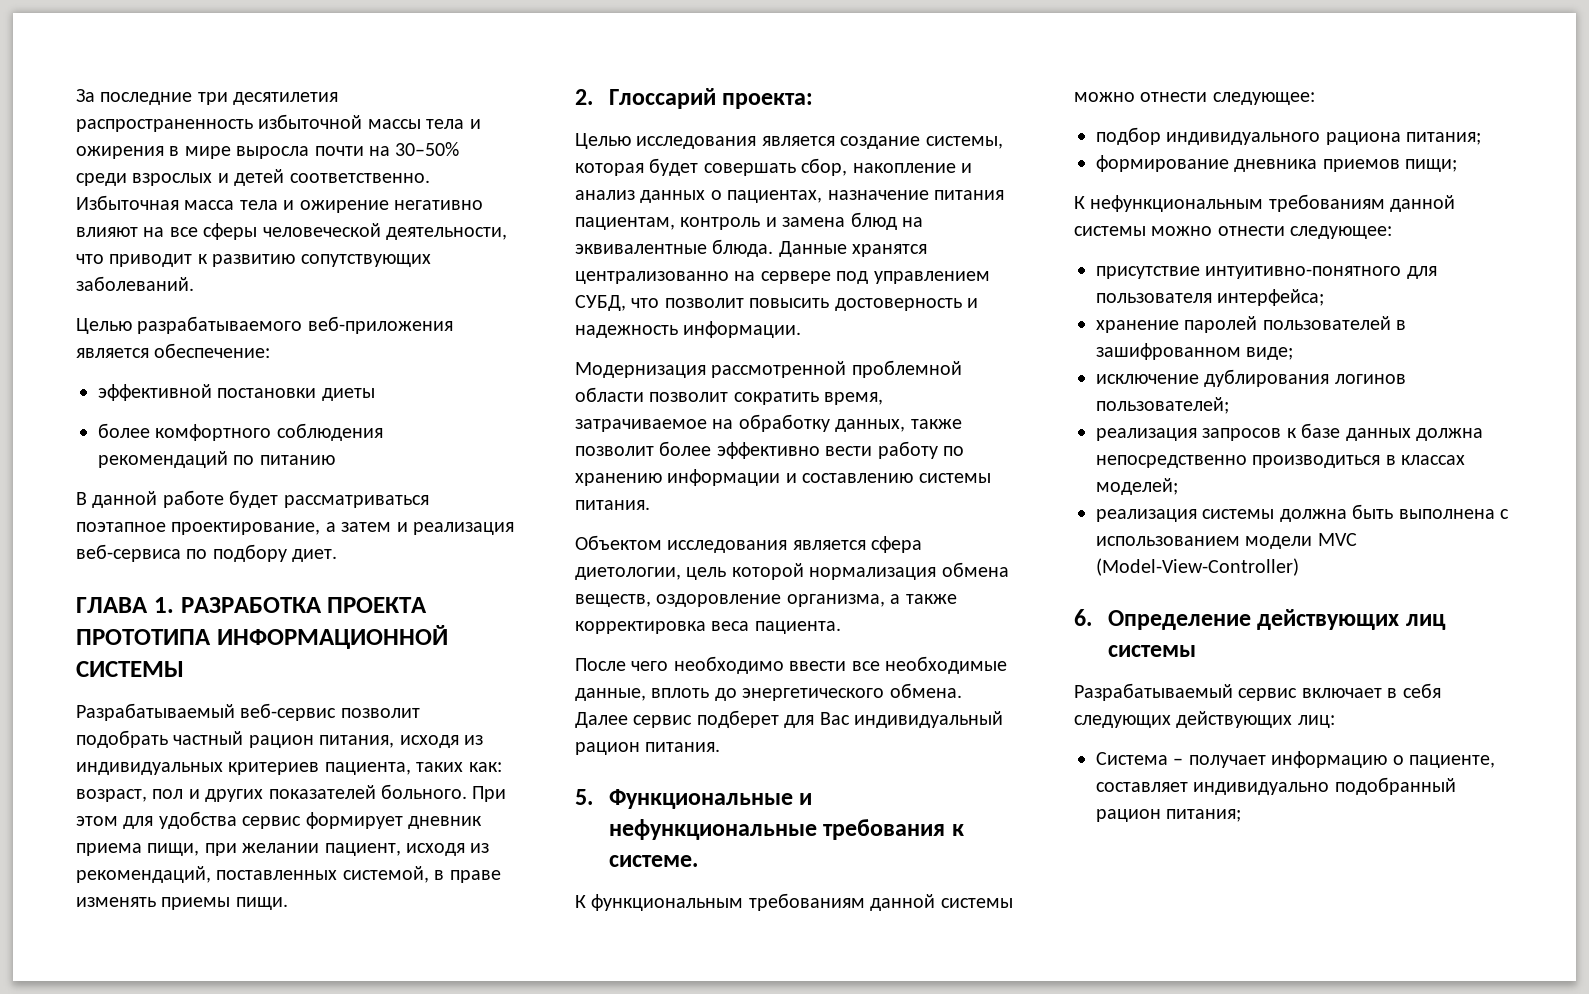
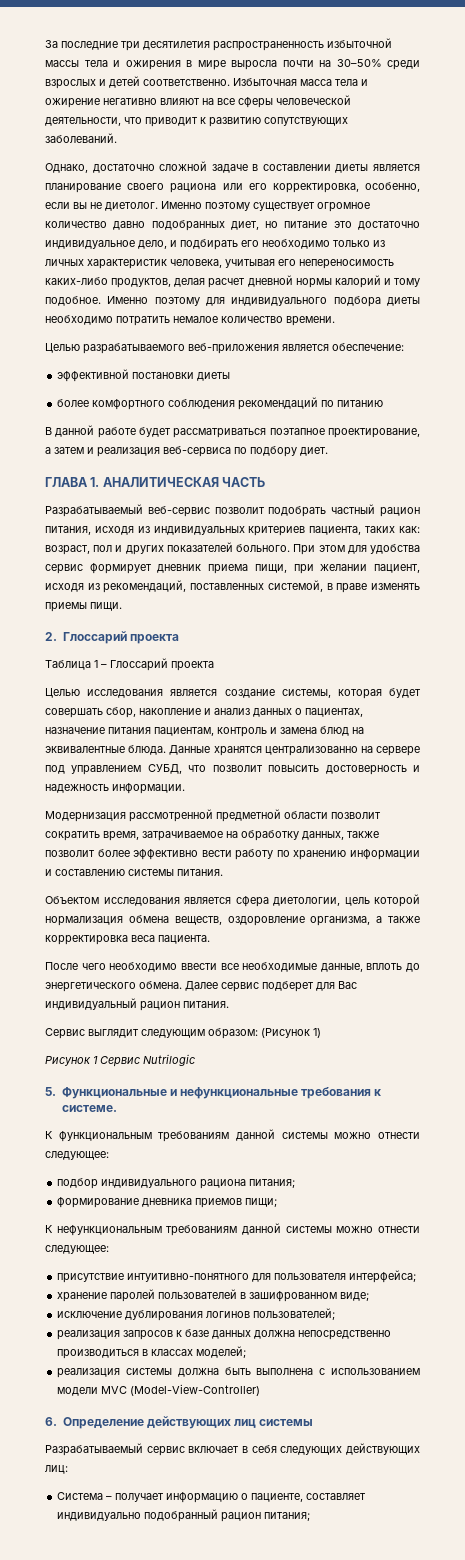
+ Однако, достаточно сложной задаче в составлении диеты является планирование своего рациона или его корректировка, особенно, если вы не диетолог. Именно поэтому существует огромное количество давно подобранных диет, но питание это достаточно индивидуальное дело, и подбирать его необходимо только из личных характеристик человека, учитывая его непереносимость каких-либо продуктов, делая расчет дневной нормы калорий и тому подобное. Именно поэтому для индивидуального подбора диеты необходимо потратить немалое количество времени.
- ГЛАВА 1. РАЗРАБОТКА ПРОЕКТА ПРОТОТИПА ИНФОРМАЦИОННОЙ СИСТЕМЫ
+ ГЛАВА 1. АНАЛИТИЧЕСКАЯ ЧАСТЬ
- 2. Глоссарий проекта:
+ 2. Глоссарий проекта
+ Таблица 1 – Глоссарий проекта
- Модернизация рассмотренной проблемной области позволит сократить время, затрачиваемое на обработку данных, также позволит более эффективно вести работу по хранению информации и составлению системы питания.
+ Модернизация рассмотренной предметной области позволит сократить время, затрачиваемое на обработку данных, также позволит более эффективно вести работу по хранению информации и составлению системы питания.
+ Сервис выглядит следующим образом: (Рисунок 1)
+ Рисунок 1 Сервис Nutrilogic

